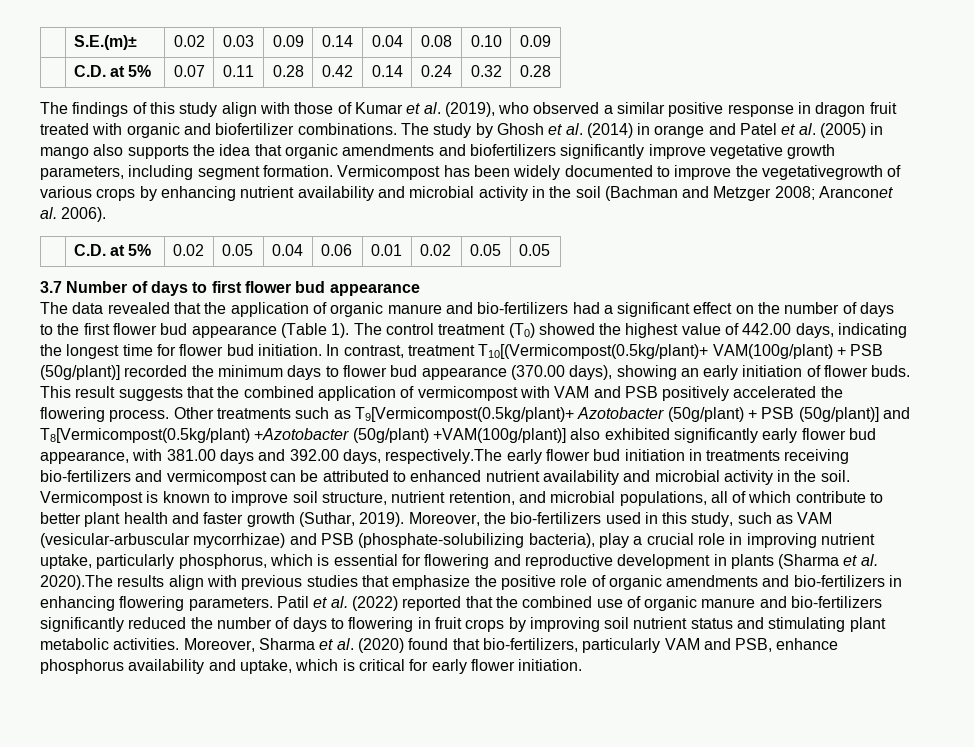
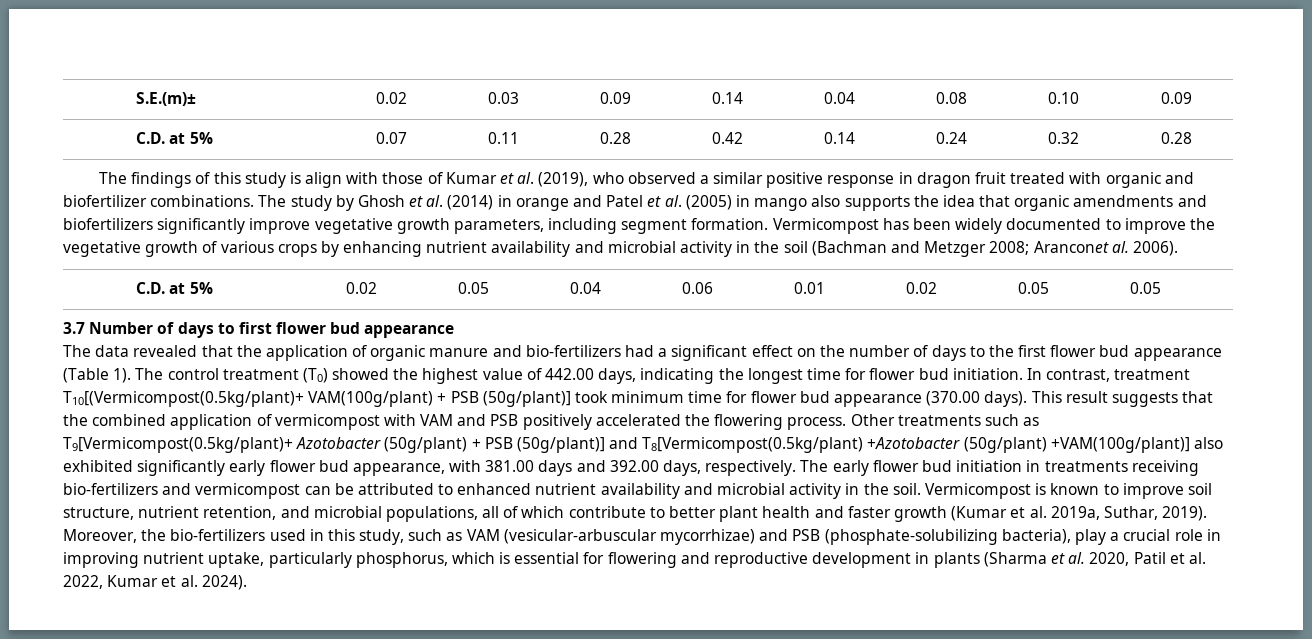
- The findings of this study align with those of Kumar et al. (2019), who observed a similar positive response in dragon fruit treated with organic and biofertilizer combinations.
+ The findings of this study is align with those of Kumar et al. (2019), who observed a similar positive response in dragon fruit treated with organic and biofertilizer combinations.
- Vermicompost has been widely documented to improve the vegetativegrowth of various crops by enhancing nutrient availability and microbial activity in the soil (Bachman and Metzger 2008; Aranconet al. 2006).
+ Vermicompost has been widely documented to improve the vegetative growth of various crops by enhancing nutrient availability and microbial activity in the soil (Bachman and Metzger 2008; Aranconet al. 2006).
- In contrast, treatment T10[(Vermicompost(0.5kg/plant)+ VAM(100g/plant) + PSB (50g/plant)] recorded the minimum days to flower bud appearance (370.00 days), showing an early initiation of flower buds.
+ In contrast, treatment T10[(Vermicompost(0.5kg/plant)+ VAM(100g/plant) + PSB (50g/plant)] took minimum time for flower bud appearance (370.00 days).
- Other treatments such as T9[Vermicompost(0.5kg/plant)+ Azotobacter (50g/plant) + PSB (50g/plant)] and T8[Vermicompost(0.5kg/plant) +Azotobacter (50g/plant) +VAM(100g/plant)] also exhibited significantly early flower bud appearance, with 381.00 days and 392.00 days, respectively.The early flower bud initiation in treatments receiving bio-fertilizers and vermicompost can be attributed to enhanced nutrient availability and microbial activity in the soil.
+ Other treatments such as T9[Vermicompost(0.5kg/plant)+ Azotobacter (50g/plant) + PSB (50g/plant)] and T8[Vermicompost(0.5kg/plant) +Azotobacter (50g/plant) +VAM(100g/plant)] also exhibited significantly early flower bud appearance, with 381.00 days and 392.00 days, respectively. The early flower bud initiation in treatments receiving bio-fertilizers and vermicompost can be attributed to enhanced nutrient availability and microbial activity in the soil.
- Vermicompost is known to improve soil structure, nutrient retention, and microbial populations, all of which contribute to better plant health and faster growth (Suthar, 2019).
+ Vermicompost is known to improve soil structure, nutrient retention, and microbial populations, all of which contribute to better plant health and faster growth (Kumar et al. 2019a, Suthar, 2019).
- Moreover, the bio-fertilizers used in this study, such as VAM (vesicular-arbuscular mycorrhizae) and PSB (phosphate-solubilizing bacteria), play a crucial role in improving nutrient uptake, particularly phosphorus, which is essential for flowering and reproductive development in plants (Sharma et al. 2020).The results align with previous studies that emphasize the positive role of organic amendments and bio-fertilizers in enhancing flowering parameters. Patil et al. (2022) reported that the combined use of organic manure and bio-fertilizers significantly reduced the number of days to flowering in fruit crops by improving soil nutrient status and stimulating plant metabolic activities. Moreover, Sharma et al. (2020) found that bio-fertilizers, particularly VAM and PSB, enhance phosphorus availability and uptake, which is critical for early flower initiation.
+ Moreover, the bio-fertilizers used in this study, such as VAM (vesicular-arbuscular mycorrhizae) and PSB (phosphate-solubilizing bacteria), play a crucial role in improving nutrient uptake, particularly phosphorus, which is essential for flowering and reproductive development in plants (Sharma et al. 2020, Patil et al. 2022, Kumar et al. 2024).

